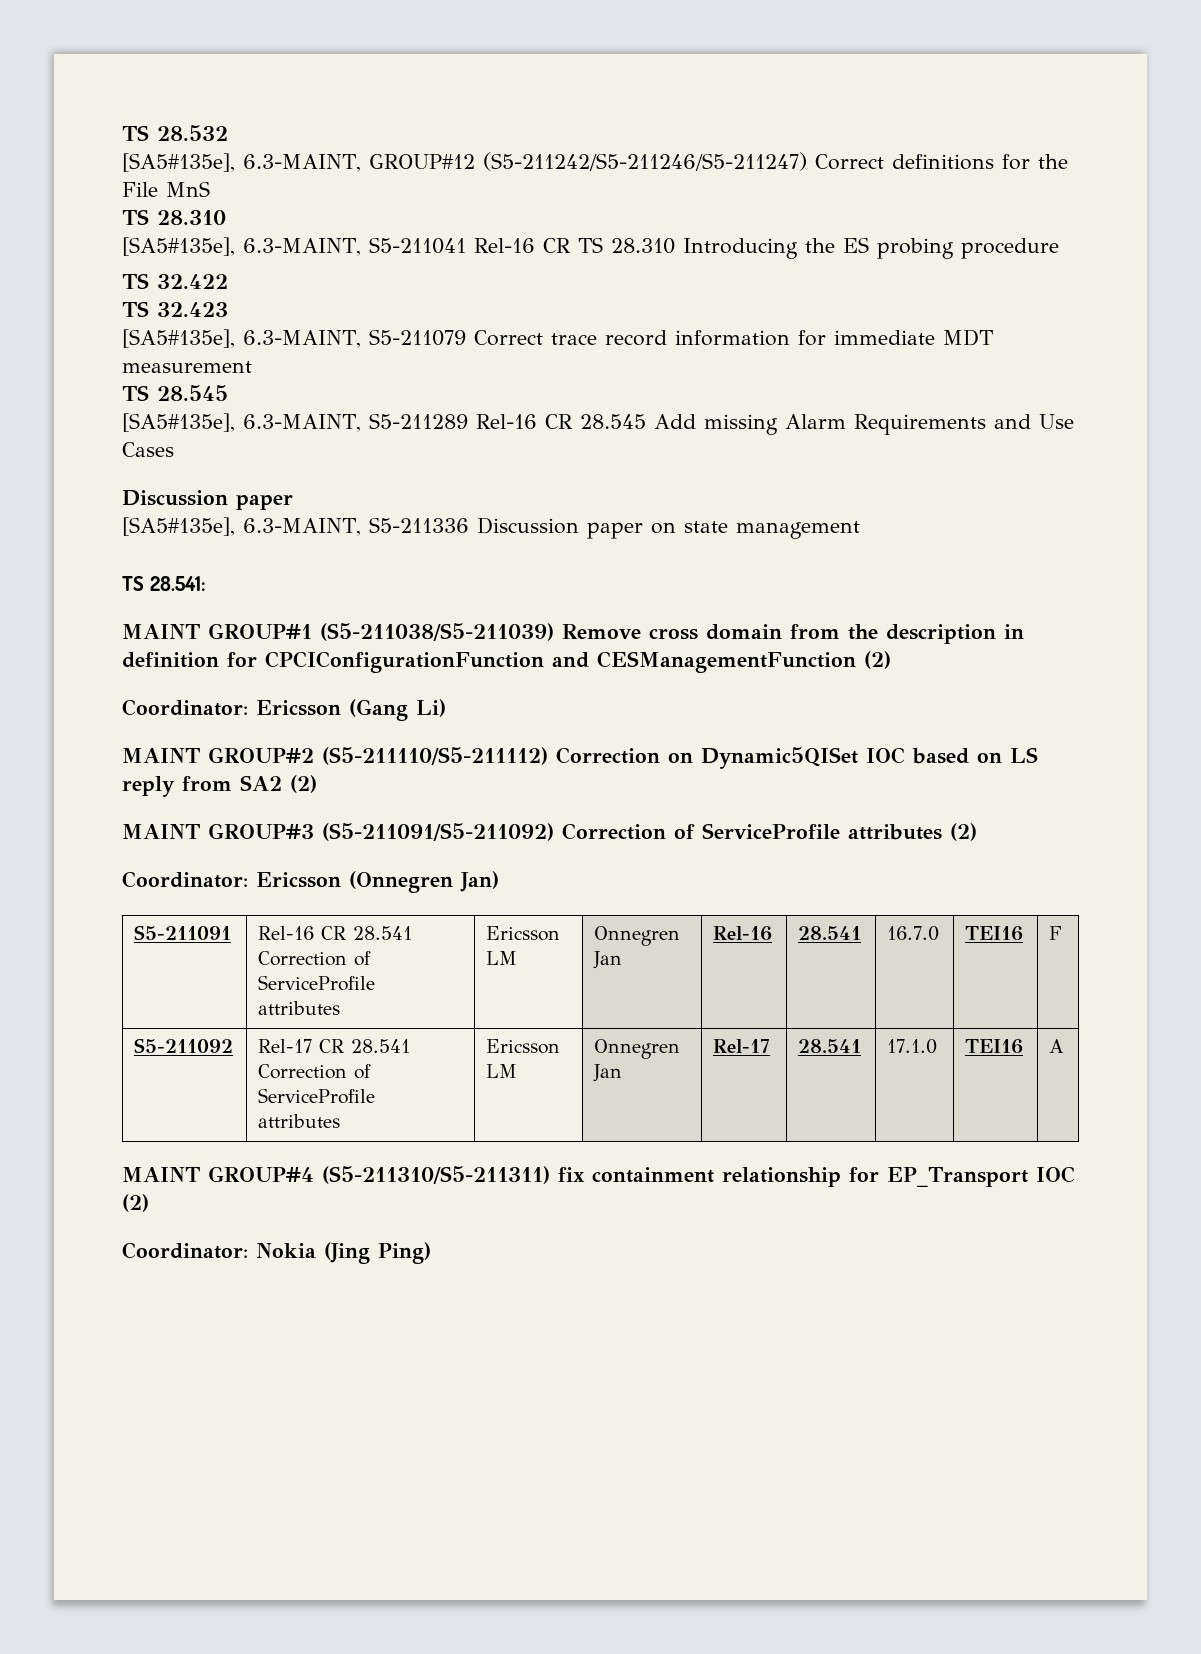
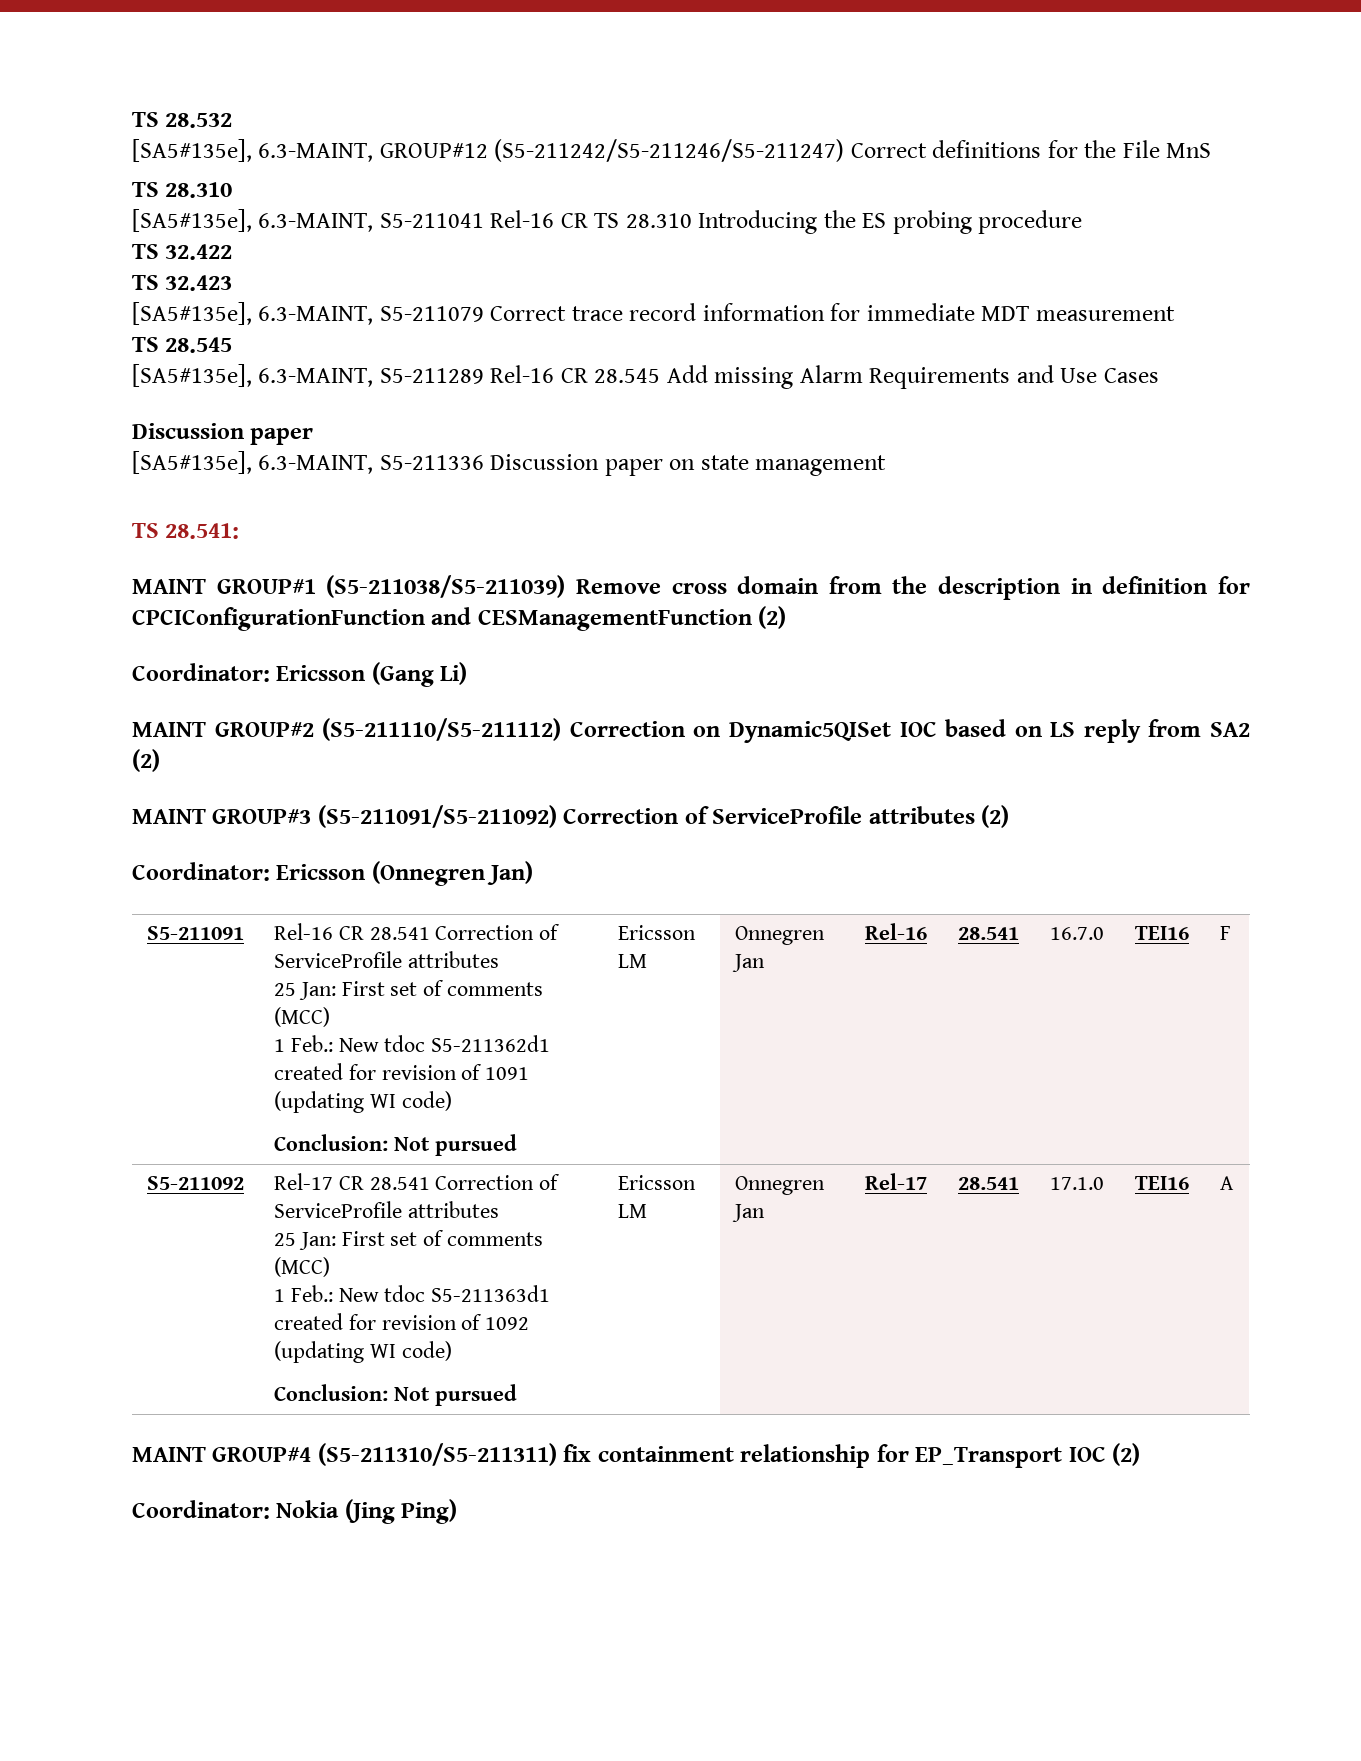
- S5-211091 | Rel-16 CR 28.541 Correction of ServiceProfile attributes | Ericsson LM | Onnegren Jan | Rel-16 | 28.541 | 16.7.0 | TEI16 | F
+ S5-211091 | Rel-16 CR 28.541 Correction of ServiceProfile attributes
+ 25 Jan: First set of comments (MCC)
+ 1 Feb.: New tdoc S5-211362d1 created for revision of 1091 (updating WI code)
+ Conclusion: Not pursued | Ericsson LM | Onnegren Jan | Rel-16 | 28.541 | 16.7.0 | TEI16 | F
- S5-211092 | Rel-17 CR 28.541 Correction of ServiceProfile attributes | Ericsson LM | Onnegren Jan | Rel-17 | 28.541 | 17.1.0 | TEI16 | A
+ S5-211092 | Rel-17 CR 28.541 Correction of ServiceProfile attributes
+ 25 Jan: First set of comments (MCC)
+ 1 Feb.: New tdoc S5-211363d1 created for revision of 1092 (updating WI code)
+ Conclusion: Not pursued | Ericsson LM | Onnegren Jan | Rel-17 | 28.541 | 17.1.0 | TEI16 | A

